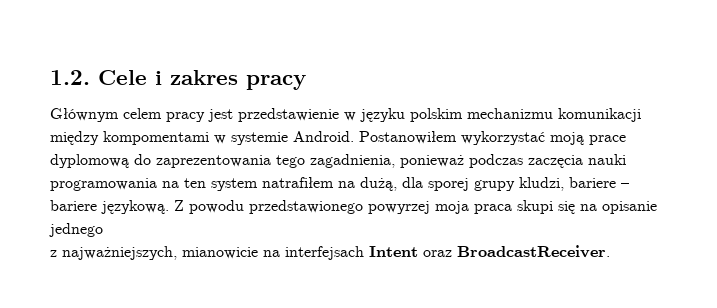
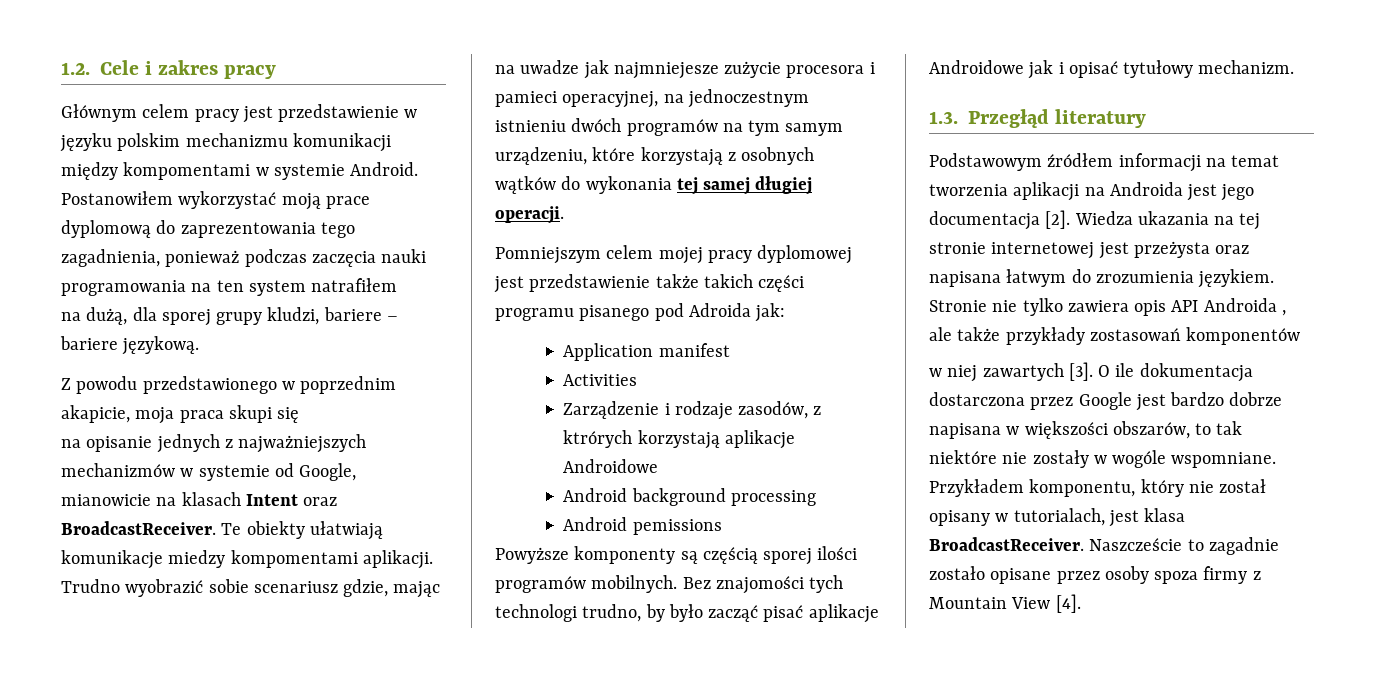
- Postanowiłem wykorzystać moją prace dyplomową do zaprezentowania tego zagadnienia, ponieważ podczas zaczęcia nauki programowania na ten system natrafiłem na dużą, dla sporej grupy kludzi, bariere – bariere językową. Z powodu przedstawionego powyrzej moja praca skupi się na opisanie jednego
- z najważniejszych, mianowicie na interfejsach Intent oraz BroadcastReceiver.
+ Postanowiłem wykorzystać moją prace dyplomową do zaprezentowania tego zagadnienia, ponieważ podczas zaczęcia nauki programowania na ten system natrafiłem
+ na dużą, dla sporej grupy kludzi, bariere – bariere językową.
+ Z powodu przedstawionego w poprzednim akapicie, moja praca skupi się
+ na opisanie jednych z najważniejszych mechanizmów w systemie od Google, mianowicie na klasach Intent oraz BroadcastReceiver.
+ Te obiekty ułatwiają komunikacje miedzy kompomentami aplikacji. Trudno wyobrazić sobie scenariusz gdzie, mając na uwadze jak najmniejesze zużycie procesora i pamieci operacyjnej, na jednoczestnym istnieniu dwóch programów na tym samym urządzeniu, które korzystają z osobnych wątków do wykonania tej samej długiej operacji.
+ Pomniejszym celem mojej pracy dyplomowej jest przedstawienie także takich części programu pisanego pod Adroida jak:
+ Application manifest
+ Activities
+ Zarządzenie i rodzaje zasodów, z ktrórych korzystają aplikacje Androidowe
+ Android background processing
+ Android pemissions
+ Powyższe komponenty są częścią sporej ilości programów mobilnych. Bez znajomości tych technologi trudno, by było zacząć pisać aplikacje Androidowe jak i opisać tytułowy mechanizm.
+ 1.3. Przegłąd literatury
+ Podstawowym źródłem informacji na temat tworzenia aplikacji na Androida jest jego documentacja [2]. Wiedza ukazania na tej stronie internetowej jest przeżysta oraz napisana łatwym do zrozumienia językiem. Stronie nie tylko zawiera opis API Androida , ale także przykłady zostasowań komponentów
+ w niej zawartych [3]. O ile dokumentacja dostarczona przez Google jest bardzo dobrze napisana w większości obszarów, to tak niektóre nie zostały w wogóle wspomniane. Przykładem komponentu, który nie został opisany w tutorialach, jest klasa BroadcastReceiver. Naszczeście to zagadnie zostało opisane przez osoby spoza firmy z Mountain View [4].

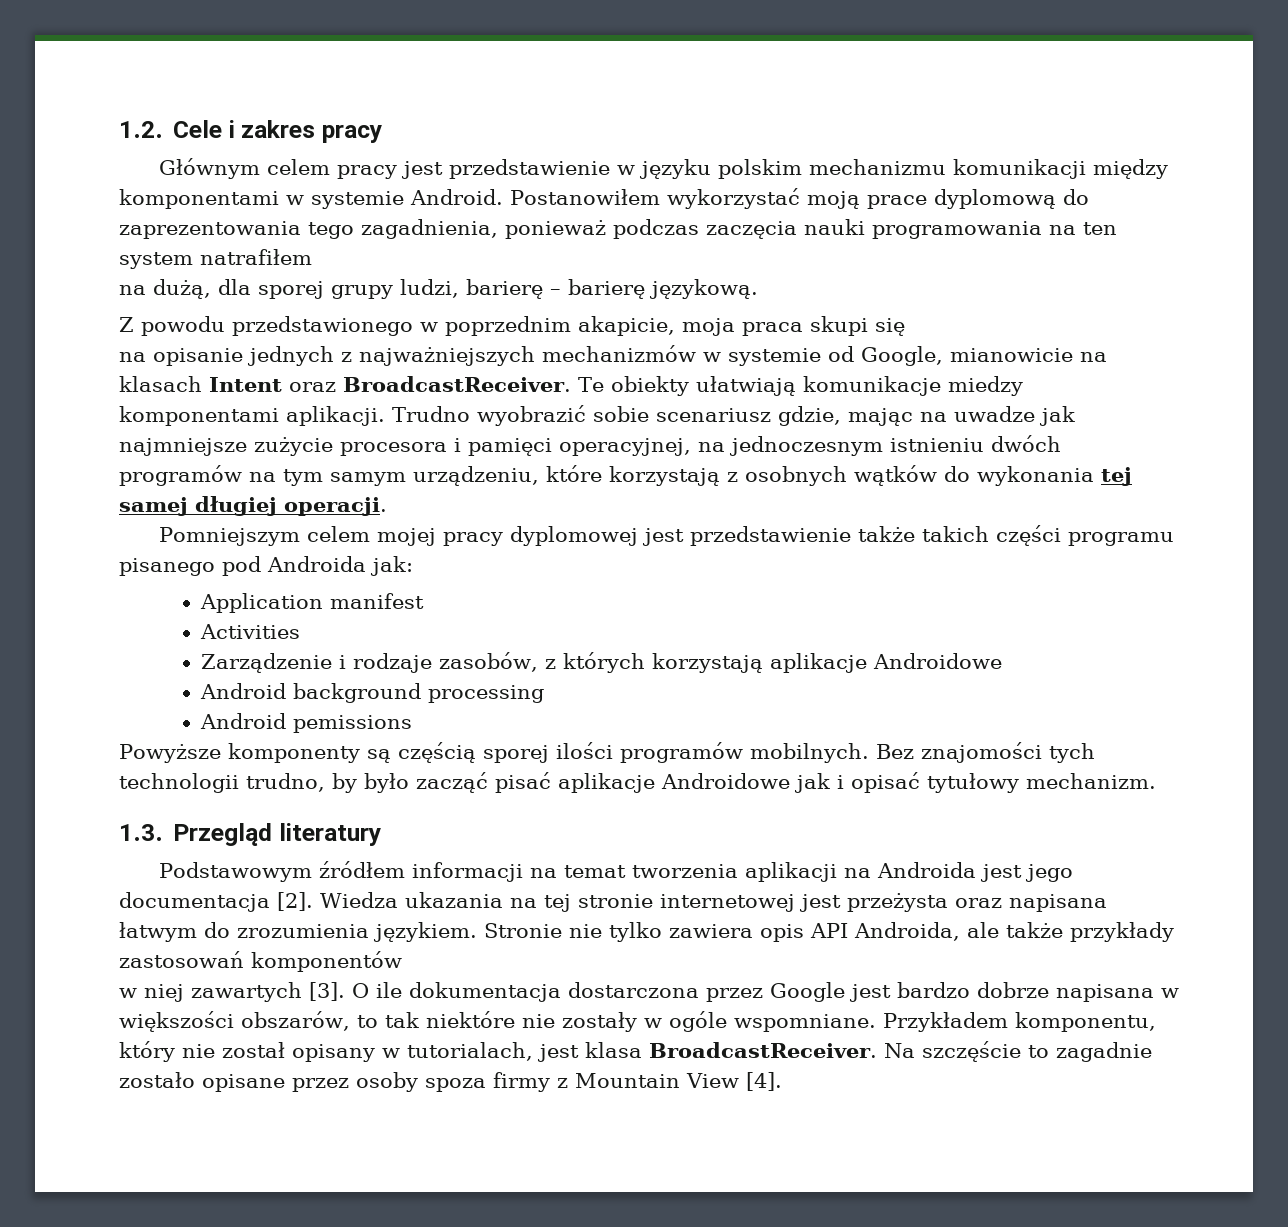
- Głównym celem pracy jest przedstawienie w języku polskim mechanizmu komunikacji między kompomentami w systemie Android.
+ Głównym celem pracy jest przedstawienie w języku polskim mechanizmu komunikacji między komponentami w systemie Android.
- na dużą, dla sporej grupy kludzi, bariere – bariere językową.
+ na dużą, dla sporej grupy ludzi, barierę – barierę językową.
- Te obiekty ułatwiają komunikacje miedzy kompomentami aplikacji.
+ Te obiekty ułatwiają komunikacje miedzy komponentami aplikacji.
- Trudno wyobrazić sobie scenariusz gdzie, mając na uwadze jak najmniejesze zużycie procesora i pamieci operacyjnej, na jednoczestnym istnieniu dwóch programów na tym samym urządzeniu, które korzystają z osobnych wątków do wykonania tej samej długiej operacji.
+ Trudno wyobrazić sobie scenariusz gdzie, mając na uwadze jak najmniejsze zużycie procesora i pamięci operacyjnej, na jednoczesnym istnieniu dwóch programów na tym samym urządzeniu, które korzystają z osobnych wątków do wykonania tej samej długiej operacji.
- Pomniejszym celem mojej pracy dyplomowej jest przedstawienie także takich części programu pisanego pod Adroida jak:
+ Pomniejszym celem mojej pracy dyplomowej jest przedstawienie także takich części programu pisanego pod Androida jak:
- Zarządzenie i rodzaje zasodów, z ktrórych korzystają aplikacje Androidowe
+ Zarządzenie i rodzaje zasobów, z których korzystają aplikacje Androidowe
- Bez znajomości tych technologi trudno, by było zacząć pisać aplikacje Androidowe jak i opisać tytułowy mechanizm.
+ Bez znajomości tych technologii trudno, by było zacząć pisać aplikacje Androidowe jak i opisać tytułowy mechanizm.
- 1.3. Przegłąd literatury
+ 1.3. Przegląd literatury
- Stronie nie tylko zawiera opis API Androida , ale także przykłady zostasowań komponentów
+ Stronie nie tylko zawiera opis API Androida, ale także przykłady zastosowań komponentów
- O ile dokumentacja dostarczona przez Google jest bardzo dobrze napisana w większości obszarów, to tak niektóre nie zostały w wogóle wspomniane.
+ O ile dokumentacja dostarczona przez Google jest bardzo dobrze napisana w większości obszarów, to tak niektóre nie zostały w ogóle wspomniane.
- Naszczeście to zagadnie zostało opisane przez osoby spoza firmy z Mountain View [4].
+ Na szczęście to zagadnie zostało opisane przez osoby spoza firmy z Mountain View [4].

